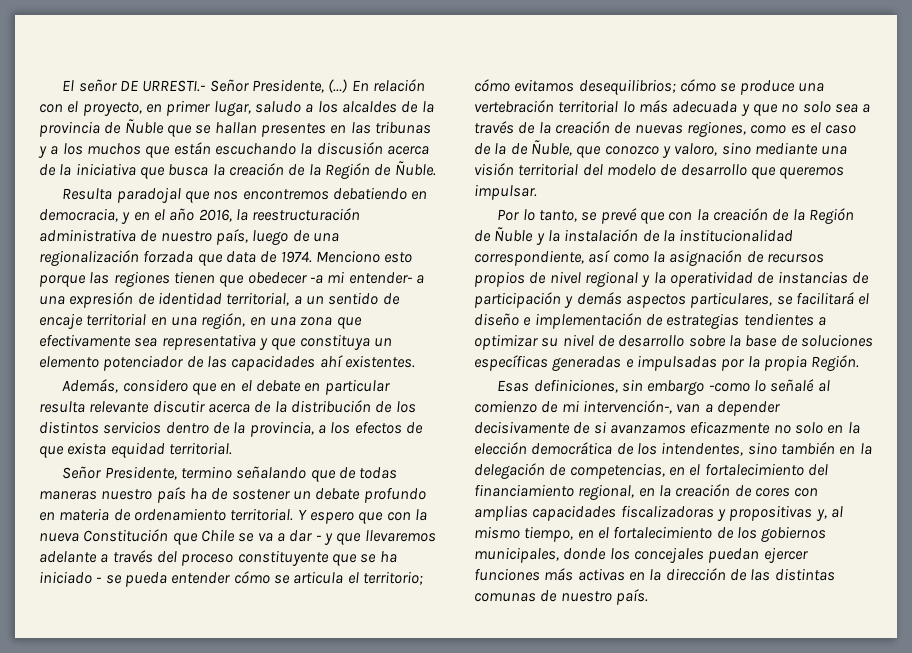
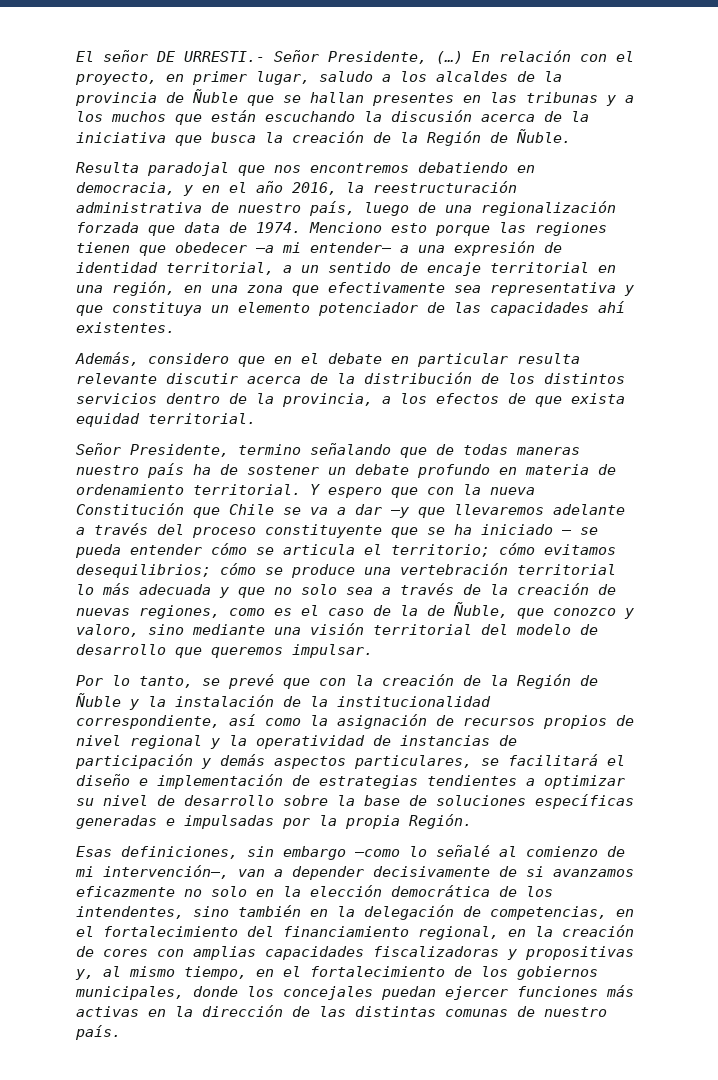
- Menciono esto porque las regiones tienen que obedecer -a mi entender- a una expresión de identidad territorial, a un sentido de encaje territorial en una región, en una zona que efectivamente sea representativa y que constituya un elemento potenciador de las capacidades ahí existentes.
+ Menciono esto porque las regiones tienen que obedecer —a mi entender— a una expresión de identidad territorial, a un sentido de encaje territorial en una región, en una zona que efectivamente sea representativa y que constituya un elemento potenciador de las capacidades ahí existentes.
- Y espero que con la nueva Constitución que Chile se va a dar - y que llevaremos adelante a través del proceso constituyente que se ha iniciado - se pueda entender cómo se articula el territorio;
+ Y espero que con la nueva Constitución que Chile se va a dar —y que llevaremos adelante a través del proceso constituyente que se ha iniciado — se pueda entender cómo se articula el territorio;
- Esas definiciones, sin embargo -como lo señalé al comienzo de mi intervención-, van a depender decisivamente de si avanzamos eficazmente no solo en la elección democrática de los intendentes, sino también en la delegación de competencias, en el fortalecimiento del financiamiento regional, en la creación de cores con amplias capacidades fiscalizadoras y propositivas y, al mismo tiempo, en el fortalecimiento de los gobiernos municipales, donde los concejales puedan ejercer funciones más activas en la dirección de las distintas comunas de nuestro país.
+ Esas definiciones, sin embargo —como lo señalé al comienzo de mi intervención—, van a depender decisivamente de si avanzamos eficazmente no solo en la elección democrática de los intendentes, sino también en la delegación de competencias, en el fortalecimiento del financiamiento regional, en la creación de cores con amplias capacidades fiscalizadoras y propositivas y, al mismo tiempo, en el fortalecimiento de los gobiernos municipales, donde los concejales puedan ejercer funciones más activas en la dirección de las distintas comunas de nuestro país.

